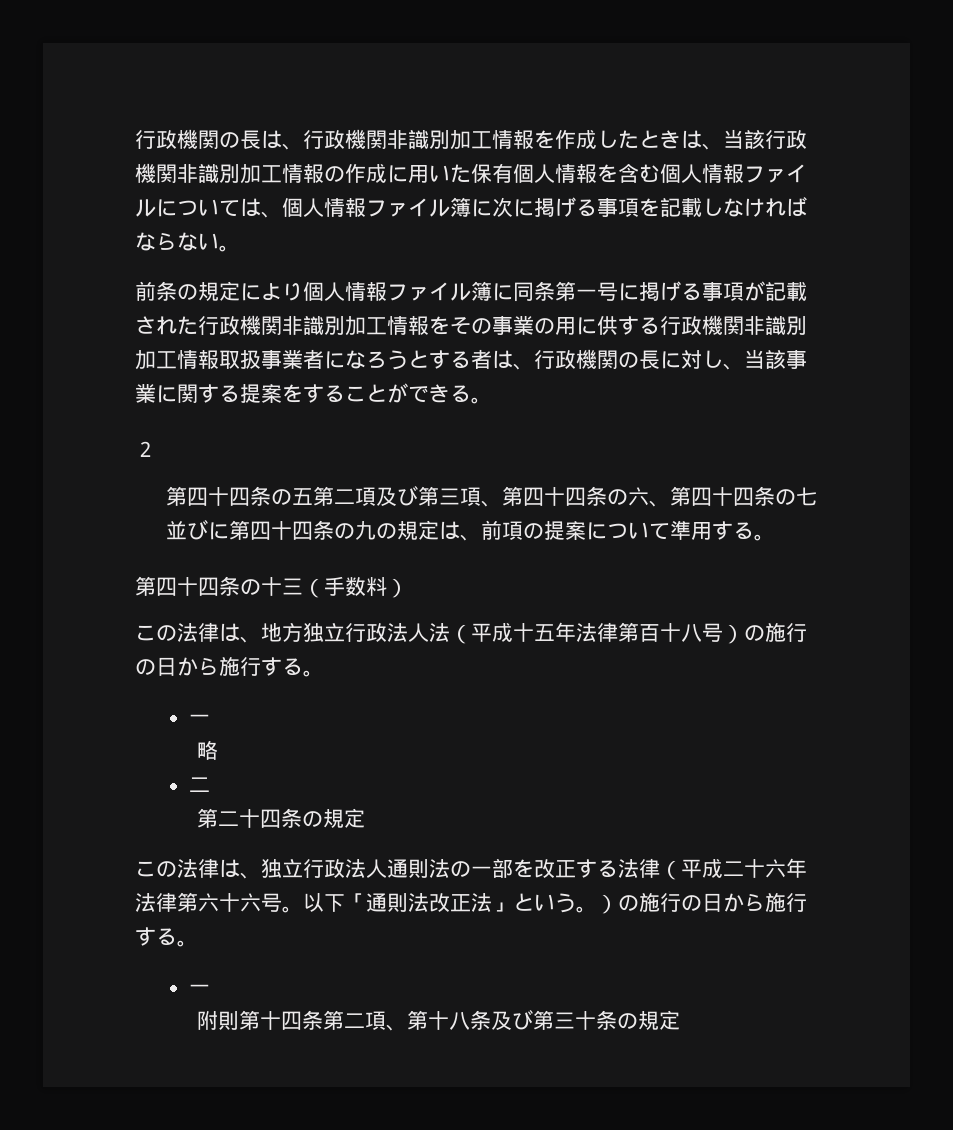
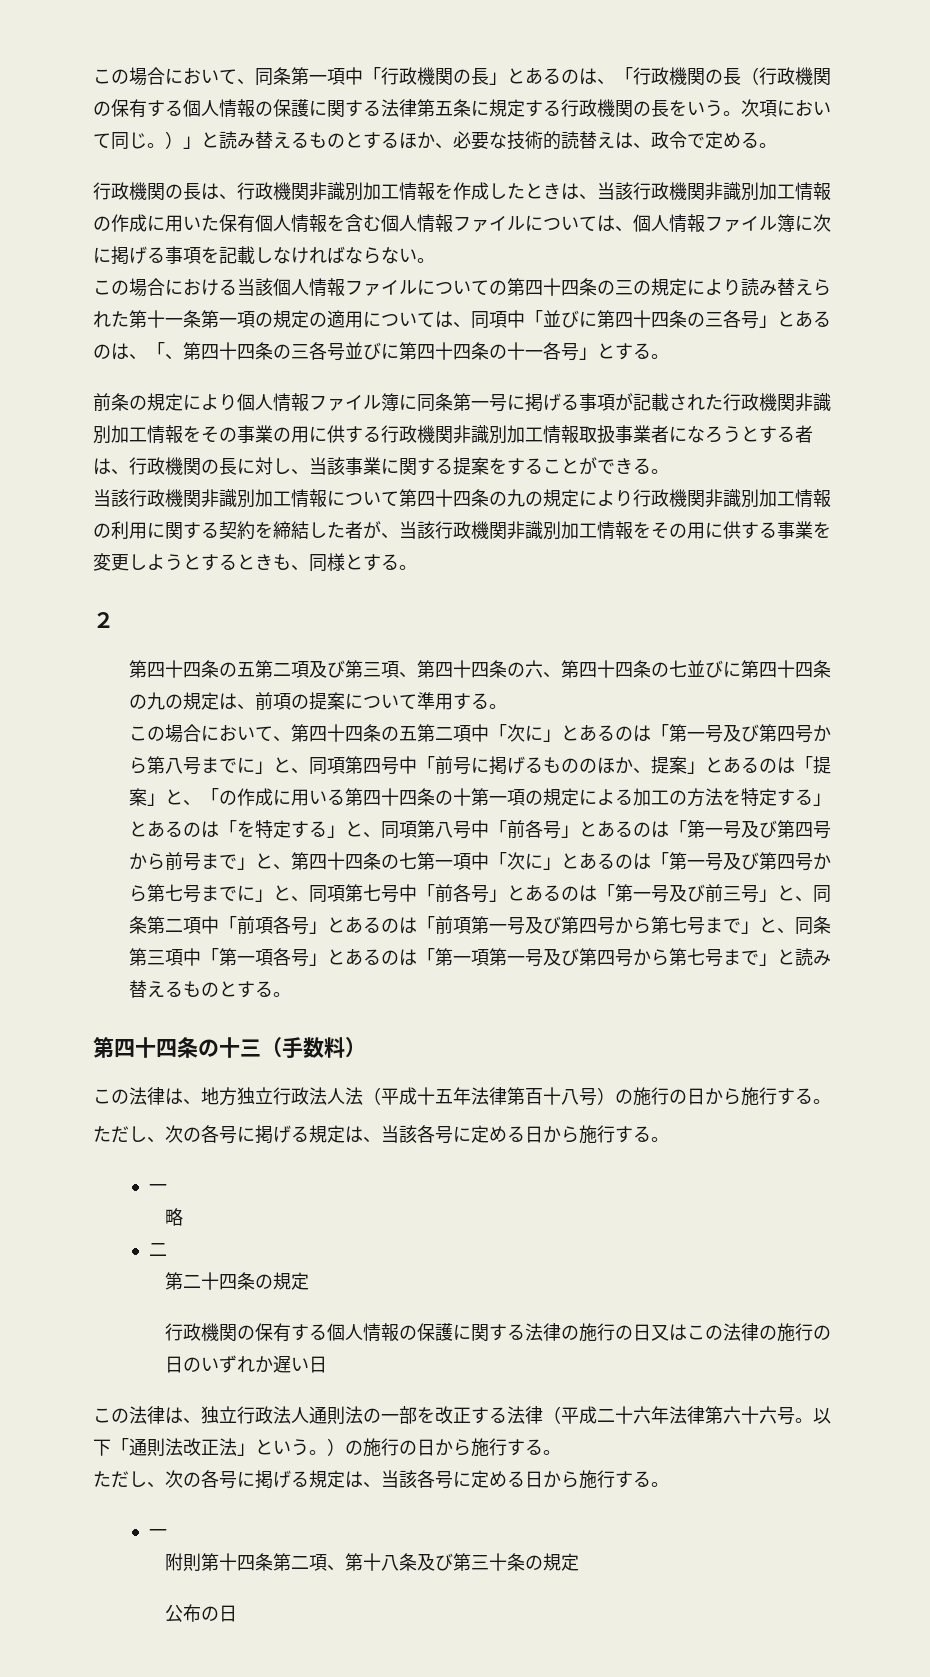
+ この場合において、同条第一項中「行政機関の長」とあるのは、「行政機関の長（行政機関の保有する個人情報の保護に関する法律第五条に規定する行政機関の長をいう。次項において同じ。）」と読み替えるものとするほか、必要な技術的読替えは、政令で定める。
+ この場合における当該個人情報ファイルについての第四十四条の三の規定により読み替えられた第十一条第一項の規定の適用については、同項中「並びに第四十四条の三各号」とあるのは、「、第四十四条の三各号並びに第四十四条の十一各号」とする。
+ 当該行政機関非識別加工情報について第四十四条の九の規定により行政機関非識別加工情報の利用に関する契約を締結した者が、当該行政機関非識別加工情報をその用に供する事業を変更しようとするときも、同様とする。
+ この場合において、第四十四条の五第二項中「次に」とあるのは「第一号及び第四号から第八号までに」と、同項第四号中「前号に掲げるもののほか、提案」とあるのは「提案」と、「の作成に用いる第四十四条の十第一項の規定による加工の方法を特定する」とあるのは「を特定する」と、同項第八号中「前各号」とあるのは「第一号及び第四号から前号まで」と、第四十四条の七第一項中「次に」とあるのは「第一号及び第四号から第七号までに」と、同項第七号中「前各号」とあるのは「第一号及び前三号」と、同条第二項中「前項各号」とあるのは「前項第一号及び第四号から第七号まで」と、同条第三項中「第一項各号」とあるのは「第一項第一号及び第四号から第七号まで」と読み替えるものとする。
  この法律は、地方独立行政法人法（平成十五年法律第百十八号）の施行の日から施行する。
+ ただし、次の各号に掲げる規定は、当該各号に定める日から施行する。
+ 行政機関の保有する個人情報の保護に関する法律の施行の日又はこの法律の施行の日のいずれか遅い日
  以下「通則法改正法」という。）の施行の日から施行する。
+ ただし、次の各号に掲げる規定は、当該各号に定める日から施行する。
+ 公布の日

